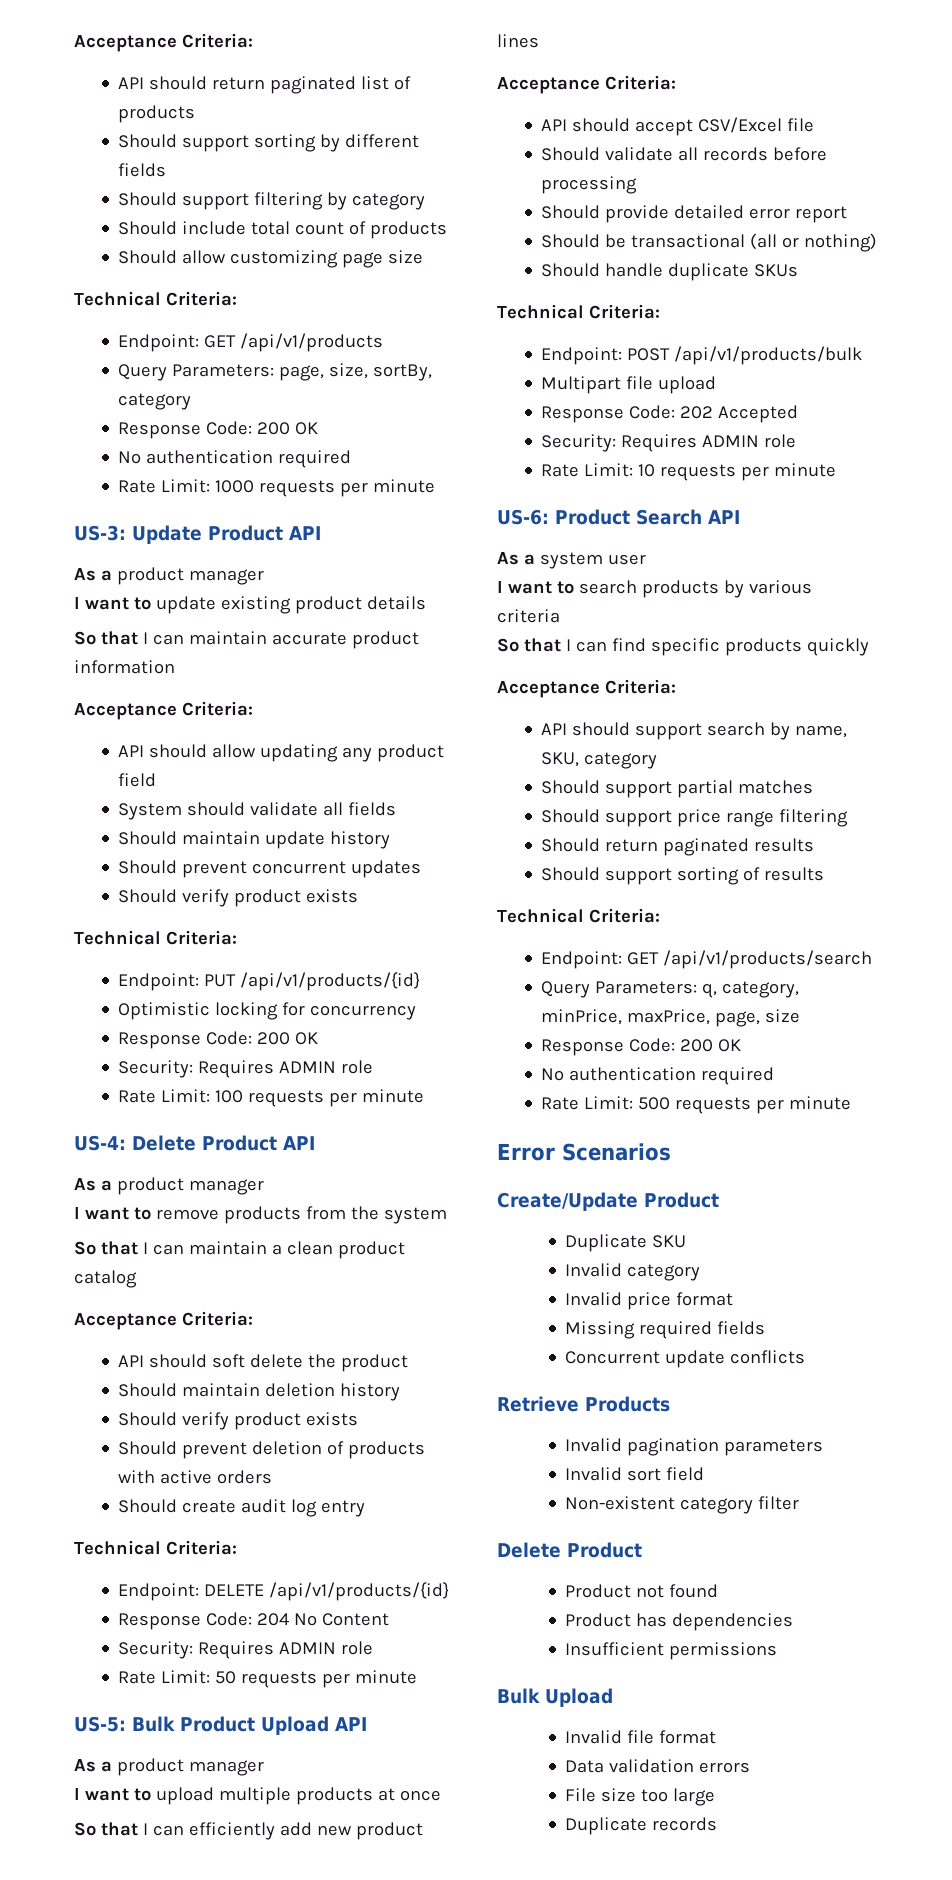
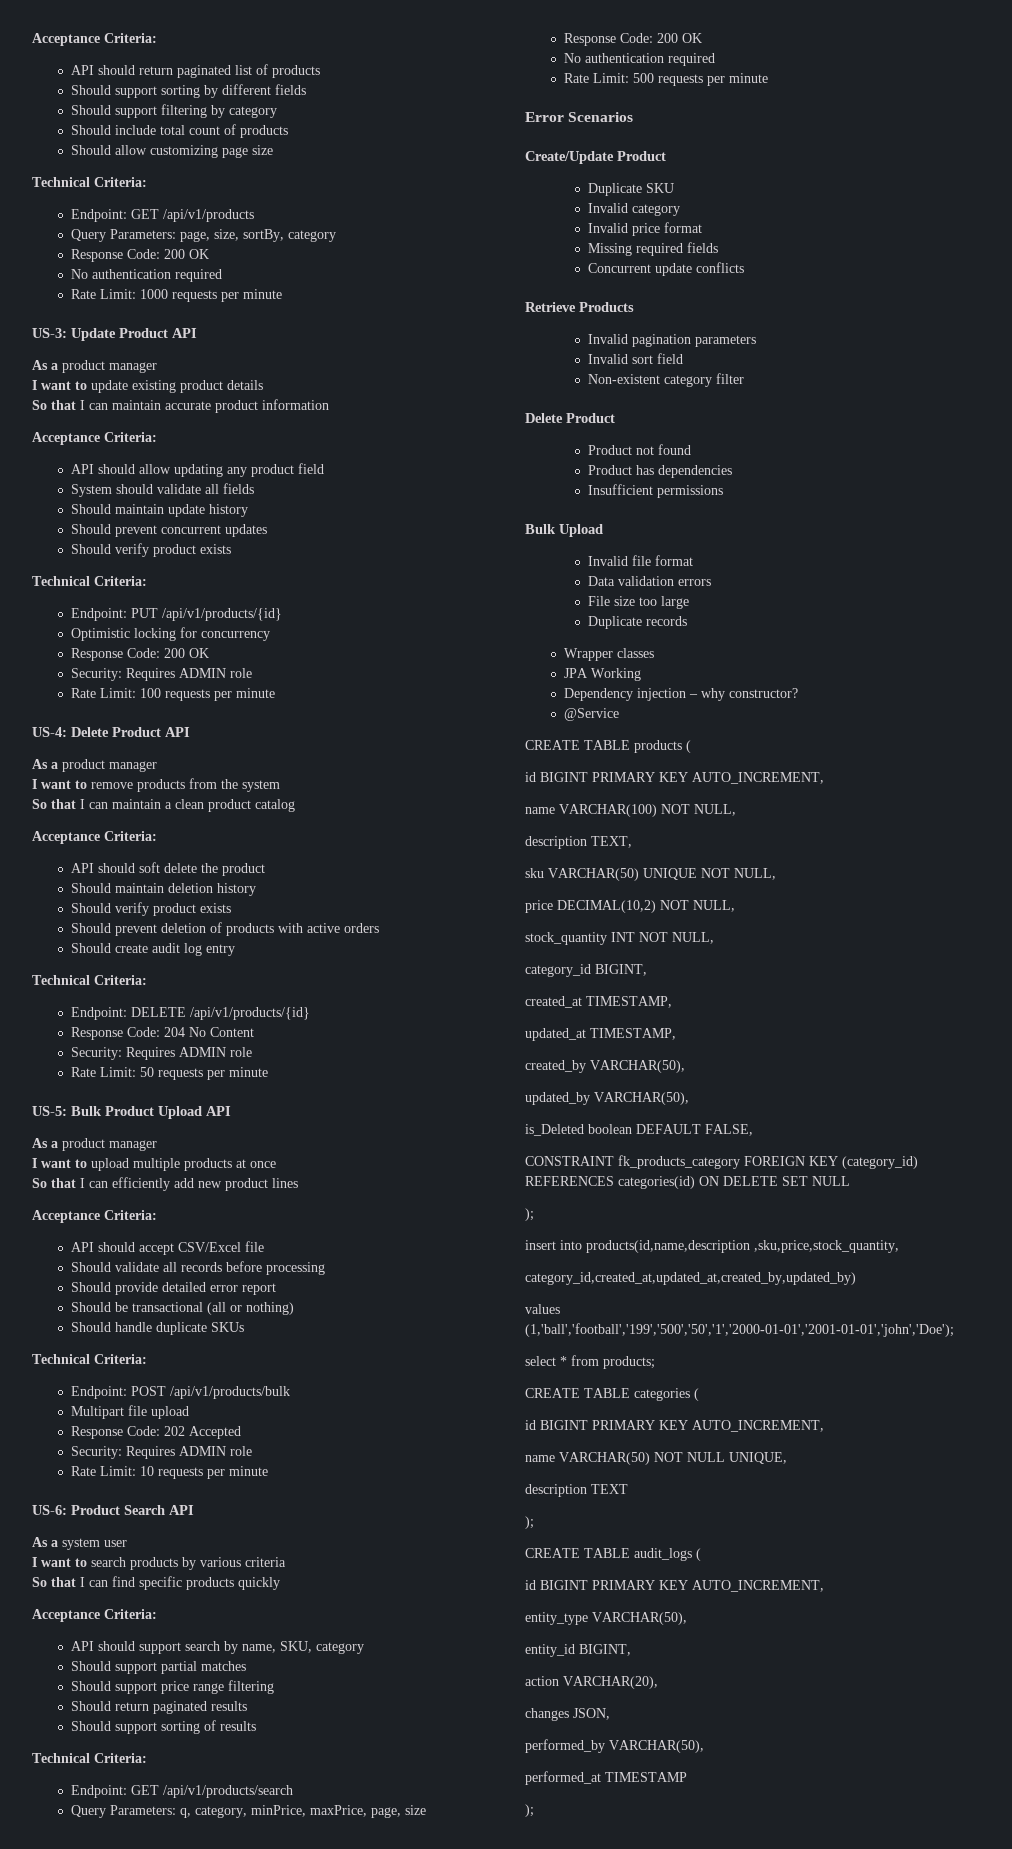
+ Wrapper classes
+ JPA Working
+ Dependency injection – why constructor?
+ @Service
+ CREATE TABLE products (
+ id BIGINT PRIMARY KEY AUTO_INCREMENT,
+ name VARCHAR(100) NOT NULL,
+ description TEXT,
+ sku VARCHAR(50) UNIQUE NOT NULL,
+ price DECIMAL(10,2) NOT NULL,
+ stock_quantity INT NOT NULL,
+ category_id BIGINT,
+ created_at TIMESTAMP,
+ updated_at TIMESTAMP,
+ created_by VARCHAR(50),
+ updated_by VARCHAR(50),
+ is_Deleted boolean DEFAULT FALSE,
+ CONSTRAINT fk_products_category FOREIGN KEY (category_id) REFERENCES categories(id) ON DELETE SET NULL
+ );
+ insert into products(id,name,description ,sku,price,stock_quantity,
+ category_id,created_at,updated_at,created_by,updated_by)
+ values (1,'ball','football','199','500','50','1','2000-01-01','2001-01-01','john','Doe');
+ select * from products;
+ CREATE TABLE categories (
+ id BIGINT PRIMARY KEY AUTO_INCREMENT,
+ name VARCHAR(50) NOT NULL UNIQUE,
+ description TEXT
+ );
+ CREATE TABLE audit_logs (
+ id BIGINT PRIMARY KEY AUTO_INCREMENT,
+ entity_type VARCHAR(50),
+ entity_id BIGINT,
+ action VARCHAR(20),
+ changes JSON,
+ performed_by VARCHAR(50),
+ performed_at TIMESTAMP
+ );

